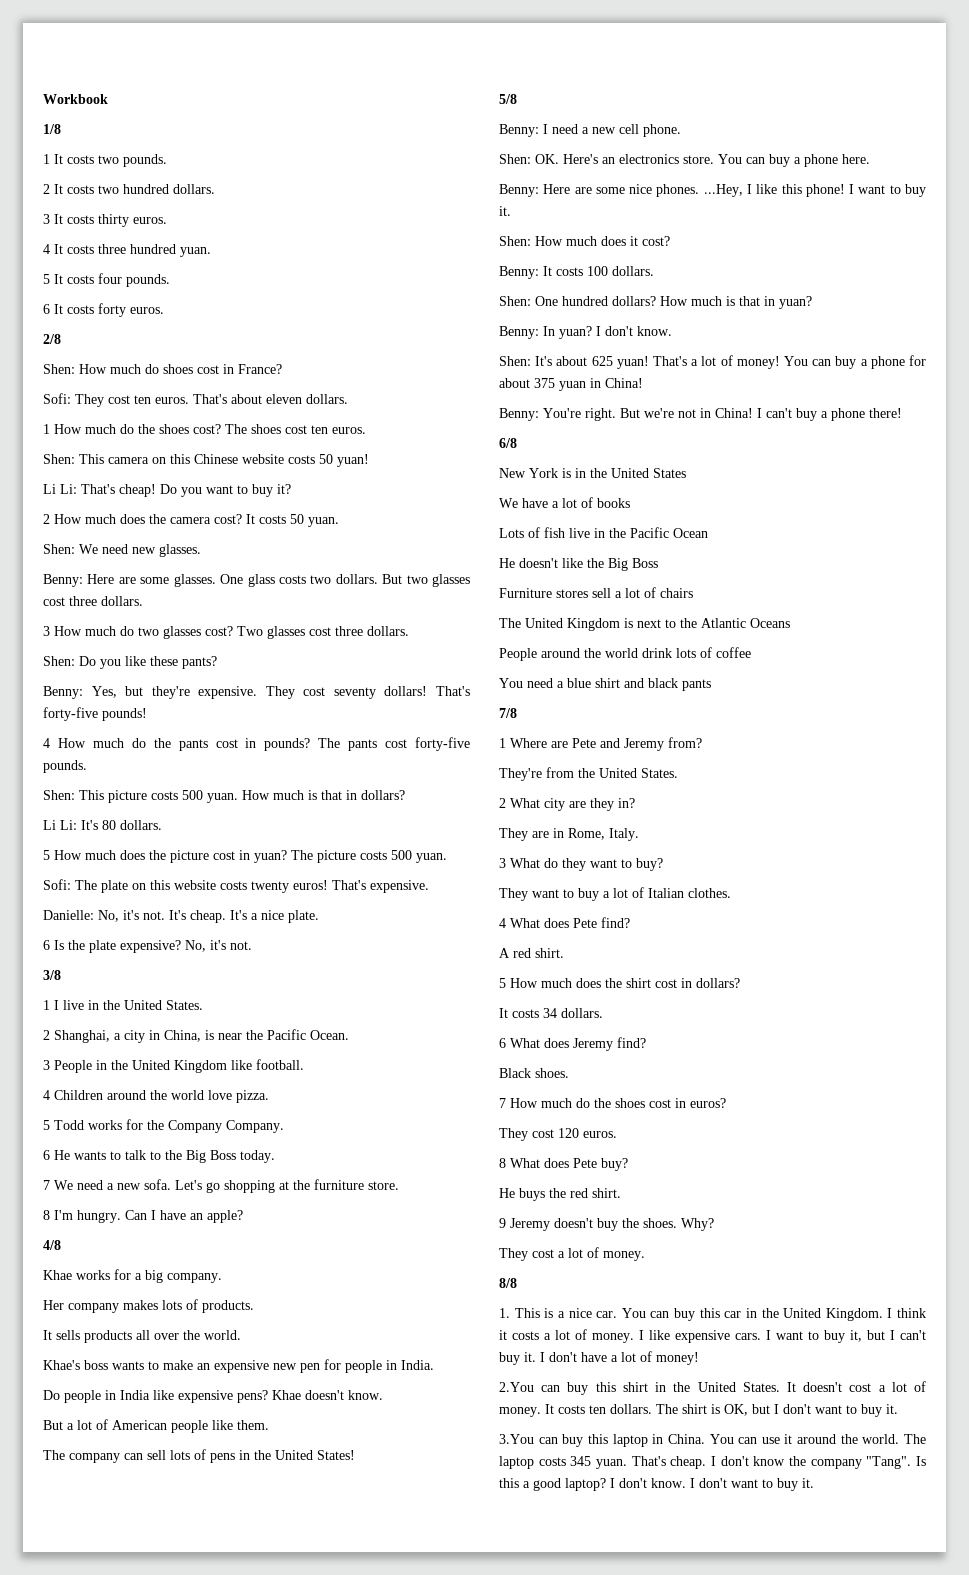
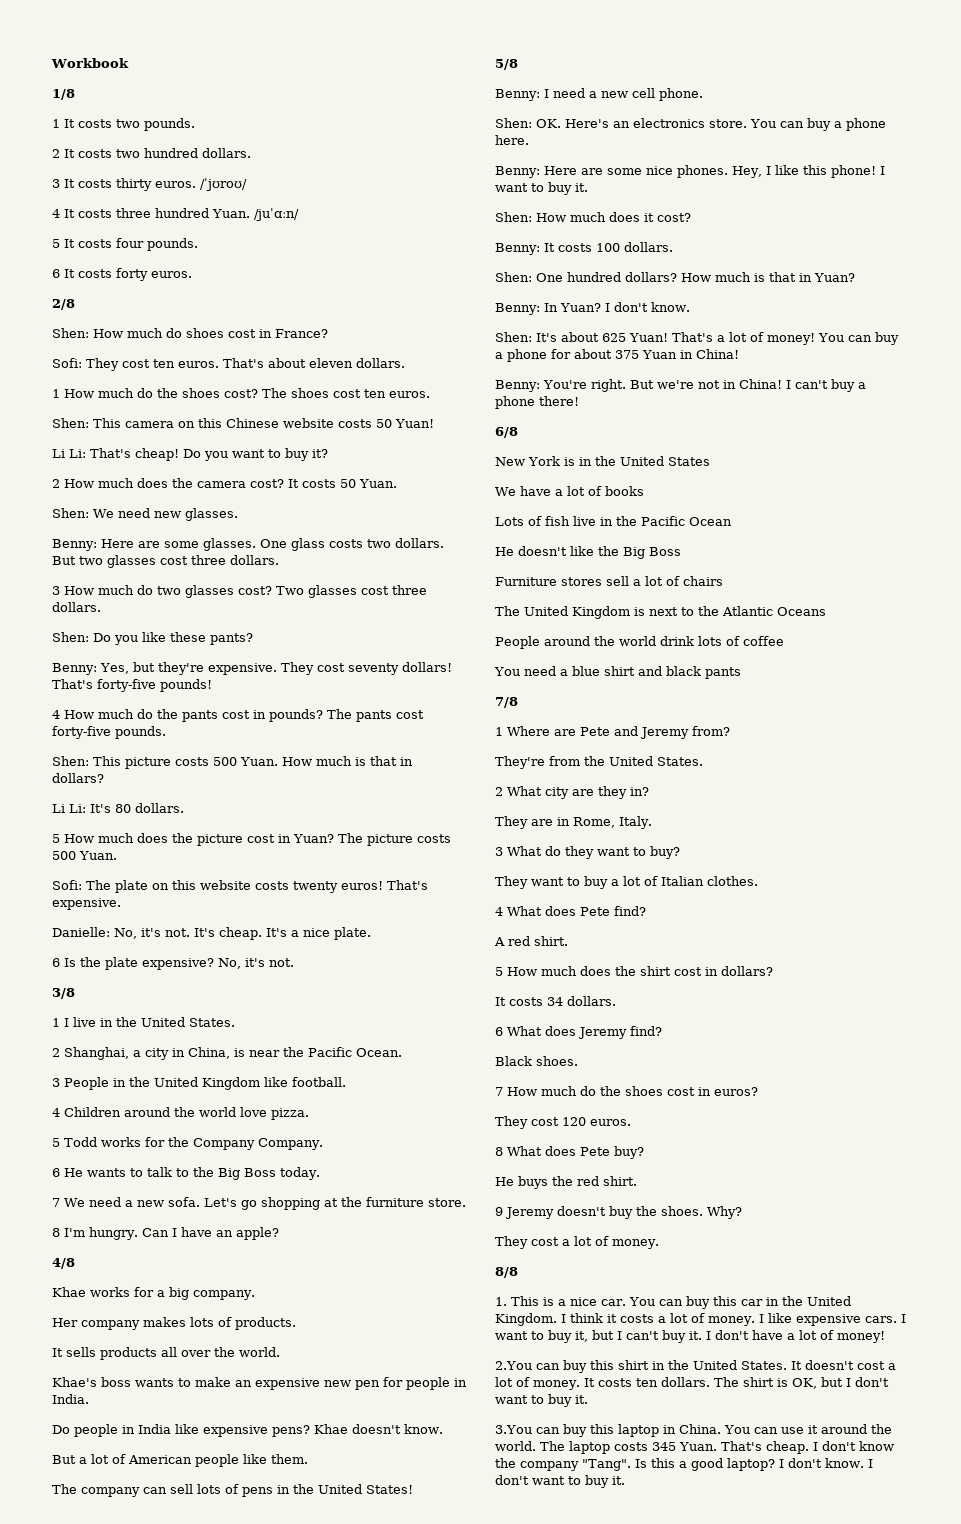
+ /ˈjʊroʊ/
- 4 It costs three hundred yuan.
+ 4 It costs three hundred Yuan. /juˈɑːn/
- Shen: This camera on this Chinese website costs 50 yuan!
+ Shen: This camera on this Chinese website costs 50 Yuan!
- It costs 50 yuan.
+ It costs 50 Yuan.
- Shen: This picture costs 500 yuan.
+ Shen: This picture costs 500 Yuan.
- 5 How much does the picture cost in yuan?
+ 5 How much does the picture cost in Yuan?
- The picture costs 500 yuan.
+ The picture costs 500 Yuan.
- Benny: Here are some nice phones. ...Hey, I like this phone!
+ Benny: Here are some nice phones. Hey, I like this phone!
- How much is that in yuan?
+ How much is that in Yuan?
- Benny: In yuan?
+ Benny: In Yuan?
- Shen: It's about 625 yuan!
+ Shen: It's about 625 Yuan!
- You can buy a phone for about 375 yuan in China!
+ You can buy a phone for about 375 Yuan in China!
- The laptop costs 345 yuan.
+ The laptop costs 345 Yuan.

